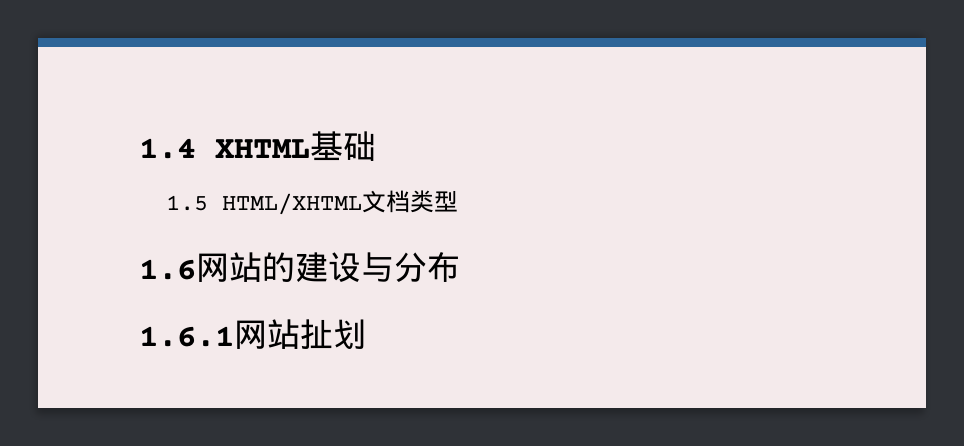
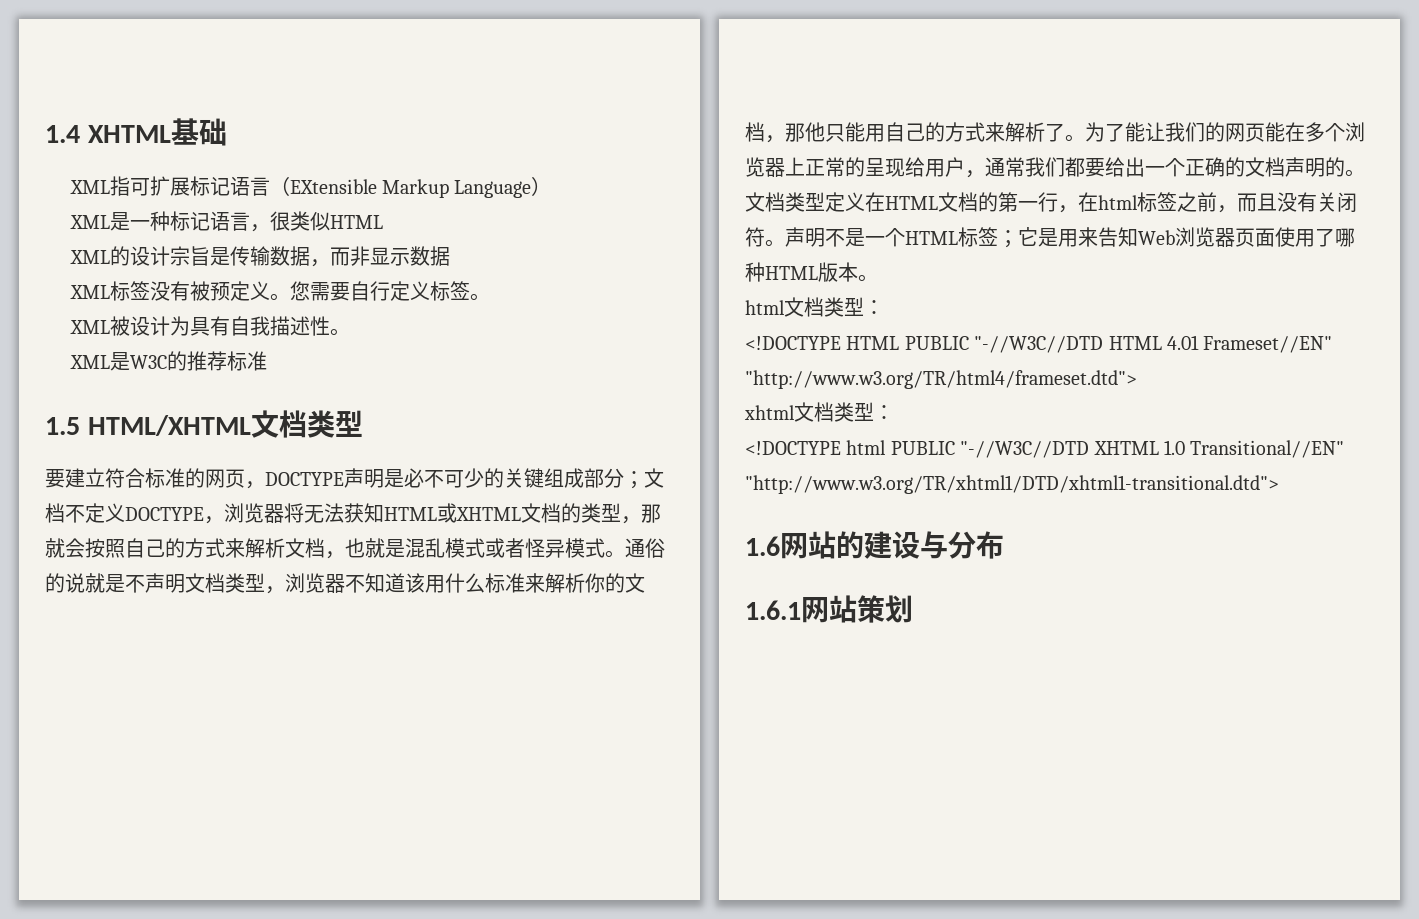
+ XML指可扩展标记语言（EXtensible Markup Language）
+ XML是一种标记语言，很类似HTML
+ XML的设计宗旨是传输数据，而非显示数据
+ XML标签没有被预定义。您需要自行定义标签。
+ XML被设计为具有自我描述性。
+ XML是W3C的推荐标准
  1.5 HTML/XHTML文档类型
+ 要建立符合标准的网页，DOCTYPE声明是必不可少的关键组成部分；文档不定义DOCTYPE，浏览器将无法获知HTML或XHTML文档的类型，那就会按照自己的方式来解析文档，也就是混乱模式或者怪异模式。通俗的说就是不声明文档类型，浏览器不知道该用什么标准来解析你的文档，那他只能用自己的方式来解析了。为了能让我们的网页能在多个浏览器上正常的呈现给用户，通常我们都要给出一个正确的文档声明的。文档类型定义在HTML文档的第一行，在html标签之前，而且没有关闭符。声明不是一个HTML标签；它是用来告知Web浏览器页面使用了哪种HTML版本。
+ html文档类型：
+ <!DOCTYPE HTML PUBLIC "-//W3C//DTD HTML 4.01 Frameset//EN" "http://www.w3.org/TR/html4/frameset.dtd">
+ xhtml文档类型：
+ <!DOCTYPE html PUBLIC "-//W3C//DTD XHTML 1.0 Transitional//EN" "http://www.w3.org/TR/xhtml1/DTD/xhtml1-transitional.dtd">
- 1.6.1网站扯划
+ 1.6.1网站策划

